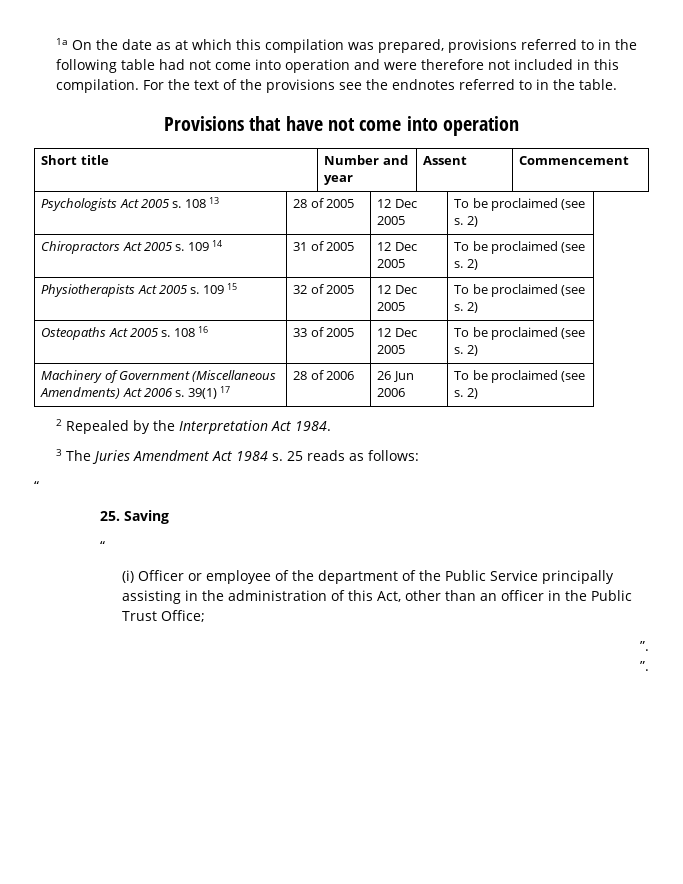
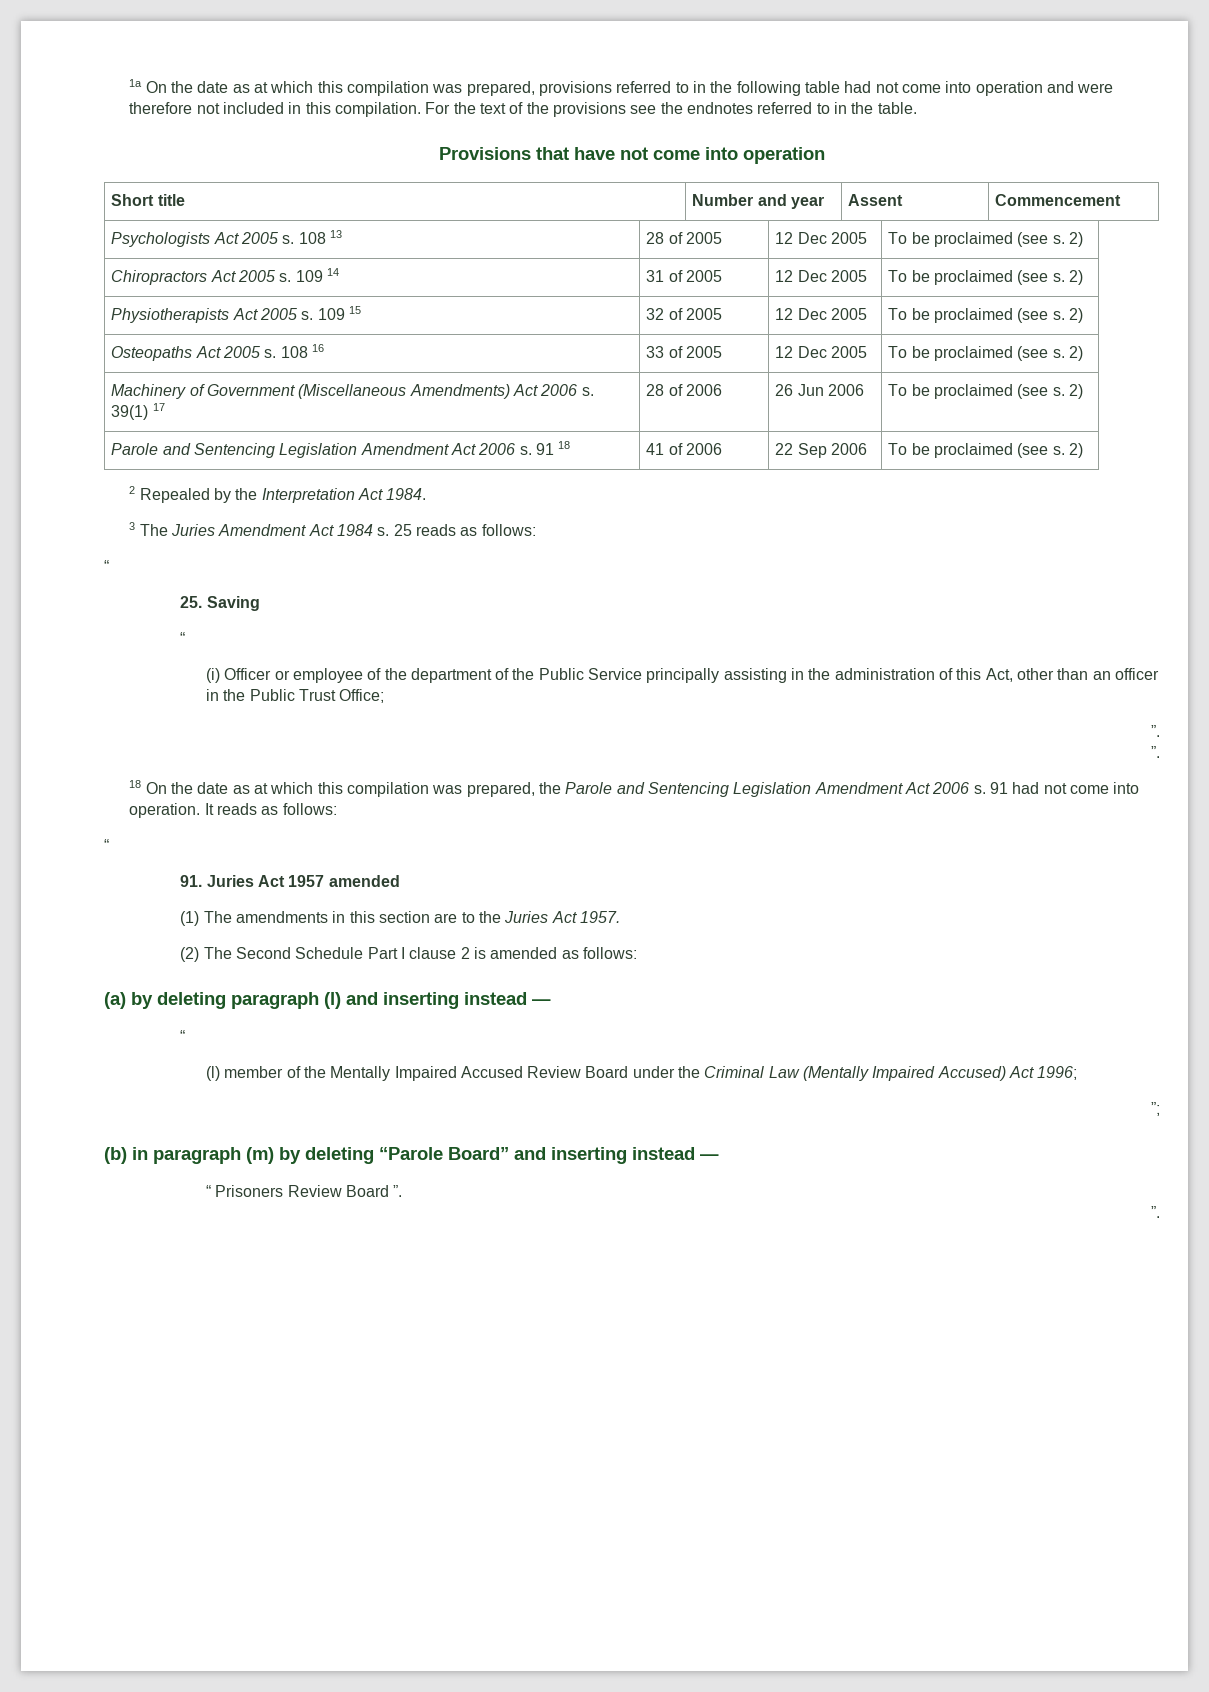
+ Parole and Sentencing Legislation Amendment Act 2006 s. 91 18 | 41 of 2006 | 22 Sep 2006 | To be proclaimed (see s. 2)
+ 18 On the date as at which this compilation was prepared, the Parole and Sentencing Legislation Amendment Act 2006 s. 91 had not come into operation. It reads as follows:
+ “
+ 91. Juries Act 1957 amended
+ (1) The amendments in this section are to the Juries Act 1957.
+ (2) The Second Schedule Part I clause 2 is amended as follows:
+ (a) by deleting paragraph (l) and inserting instead —
+ “
+ (l) member of the Mentally Impaired Accused Review Board under the Criminal Law (Mentally Impaired Accused) Act 1996;
+ ”;
+ (b) in paragraph (m) by deleting “Parole Board” and inserting instead —
+ “ Prisoners Review Board ”.
+ ”.

